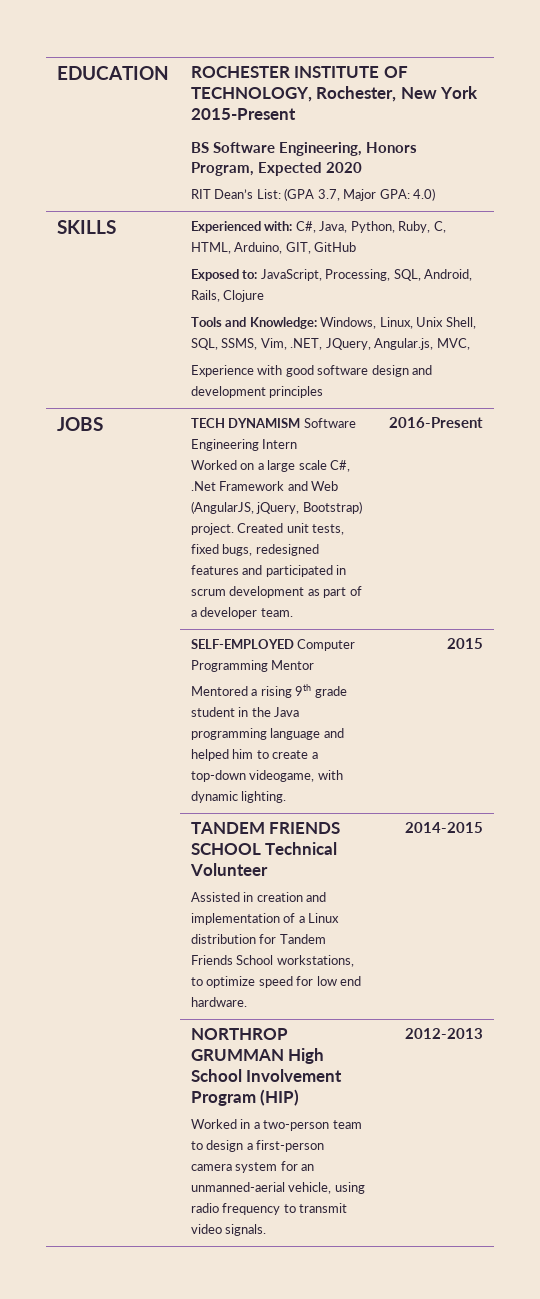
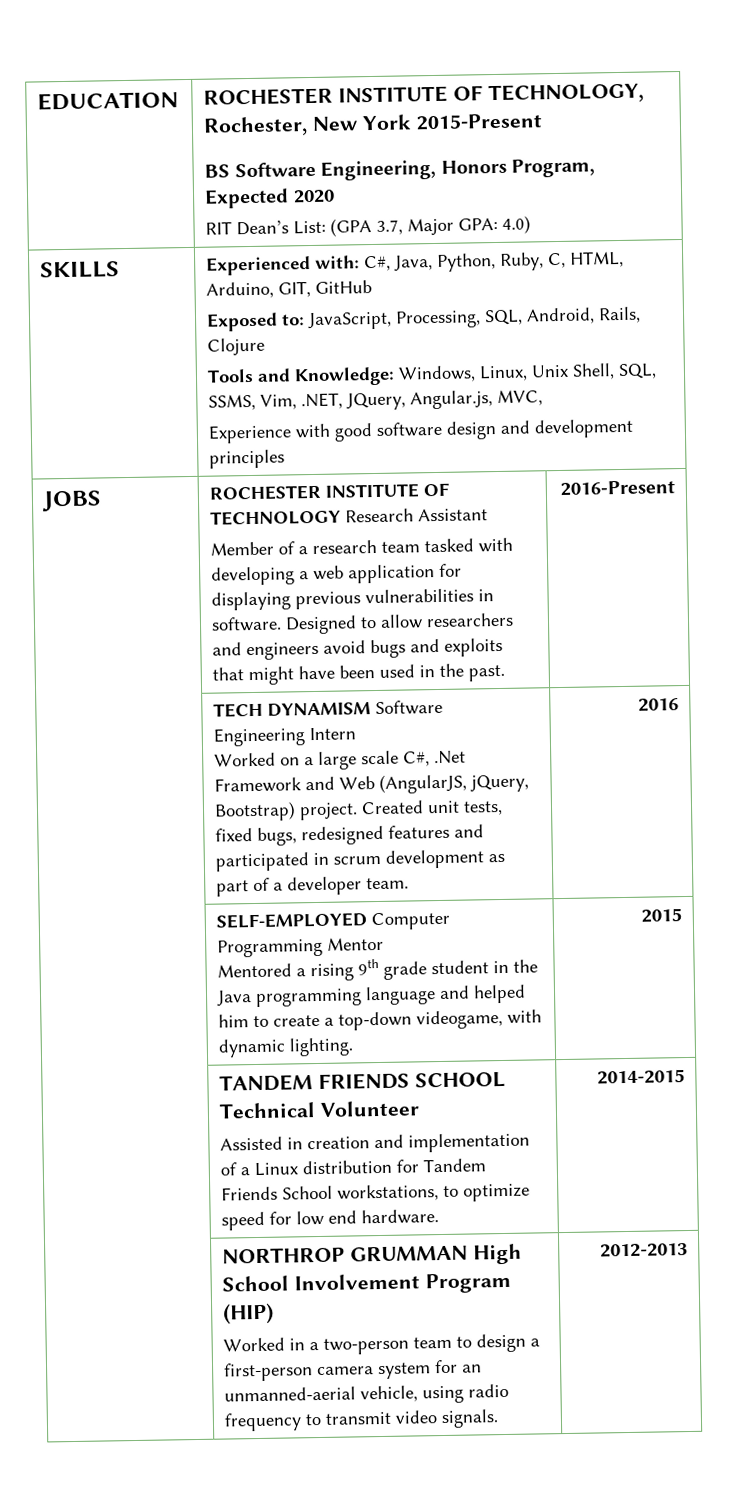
+ ROCHESTER INSTITUTE OF TECHNOLOGY Research Assistant
+ Member of a research team tasked with developing a web application for displaying previous vulnerabilities in software. Designed to allow researchers and engineers avoid bugs and exploits that might have been used in the past. | 2016-Present
- TECH DYNAMISM Software Engineering Intern
- Worked on a large scale C#, .Net Framework and Web (AngularJS, jQuery, Bootstrap) project. Created unit tests, fixed bugs, redesigned features and participated in scrum development as part of a developer team. | 2016-Present
+ | TECH DYNAMISM Software Engineering Intern
+ Worked on a large scale C#, .Net Framework and Web (AngularJS, jQuery, Bootstrap) project. Created unit tests, fixed bugs, redesigned features and participated in scrum development as part of a developer team. | 2016

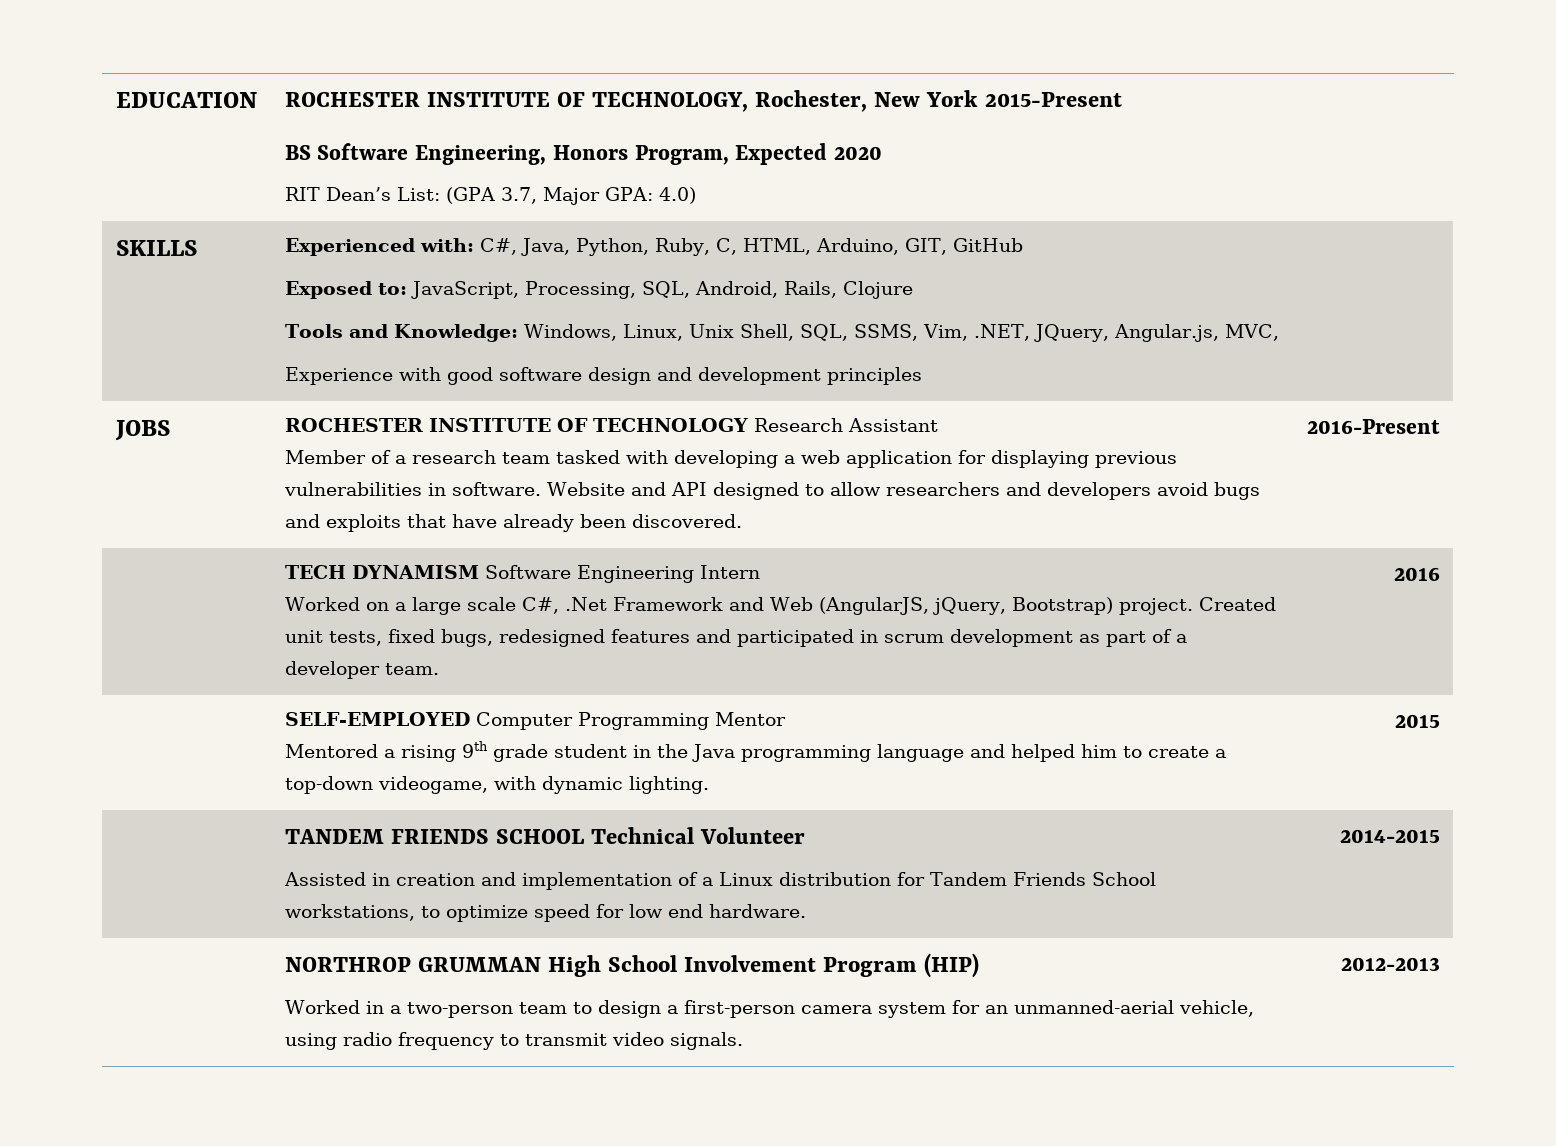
- Designed to allow researchers and engineers avoid bugs and exploits that might have been used in the past.
+ Website and API designed to allow researchers and developers avoid bugs and exploits that have already been discovered.

